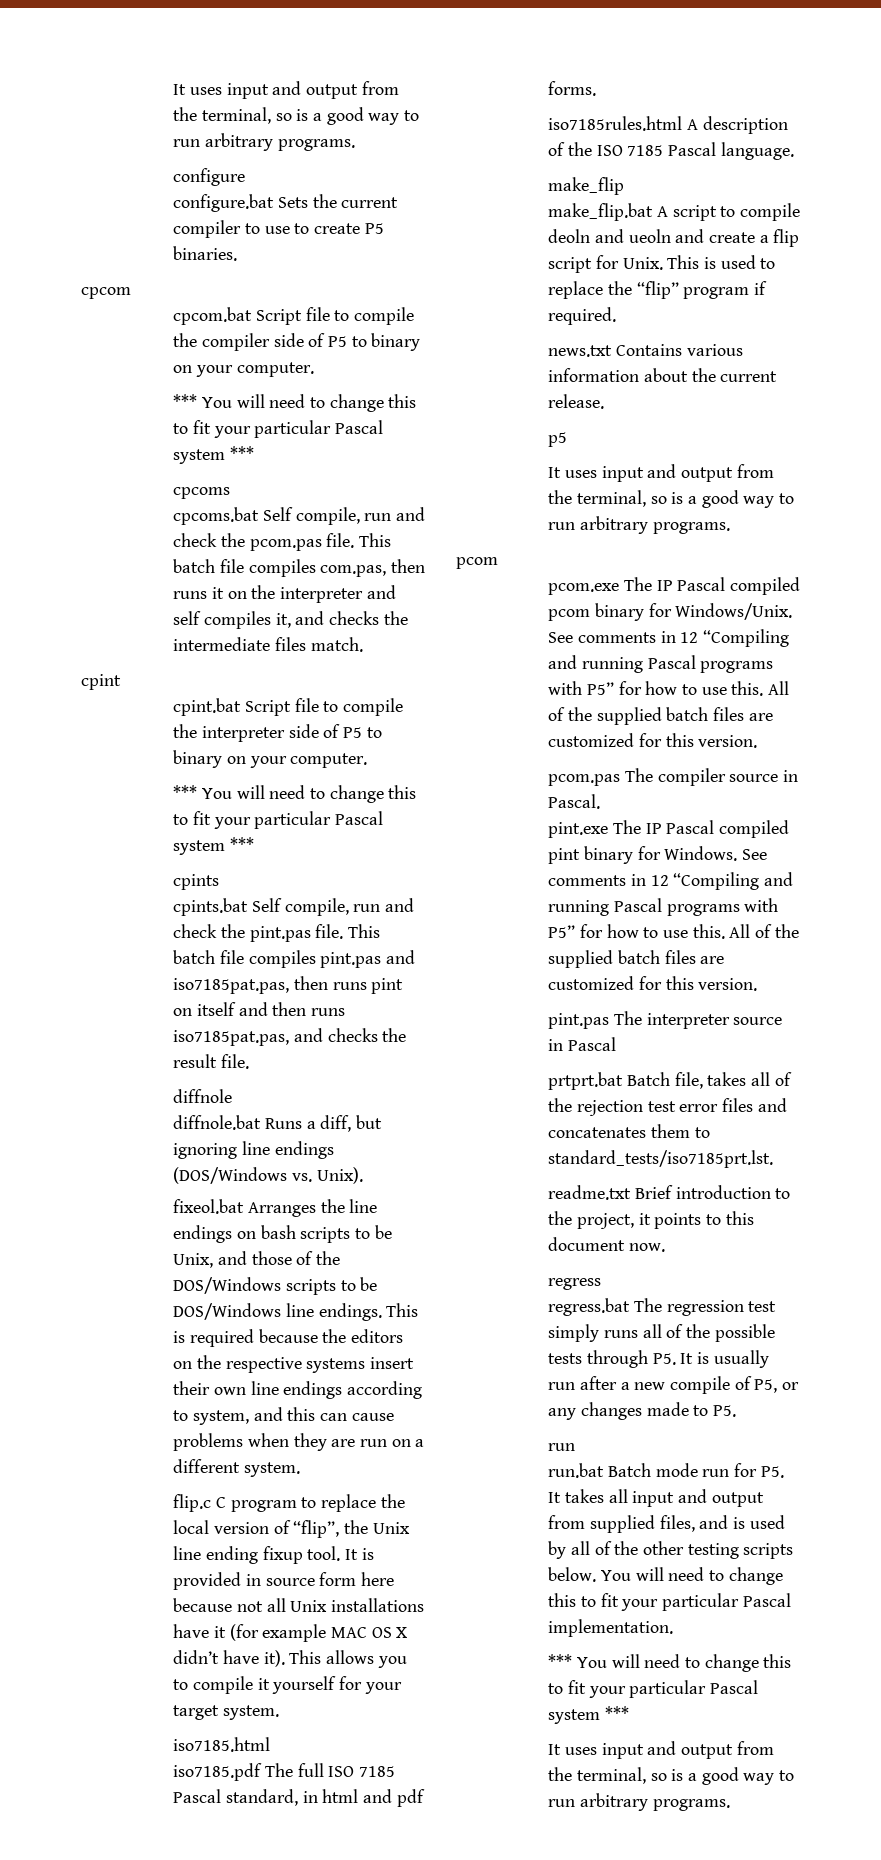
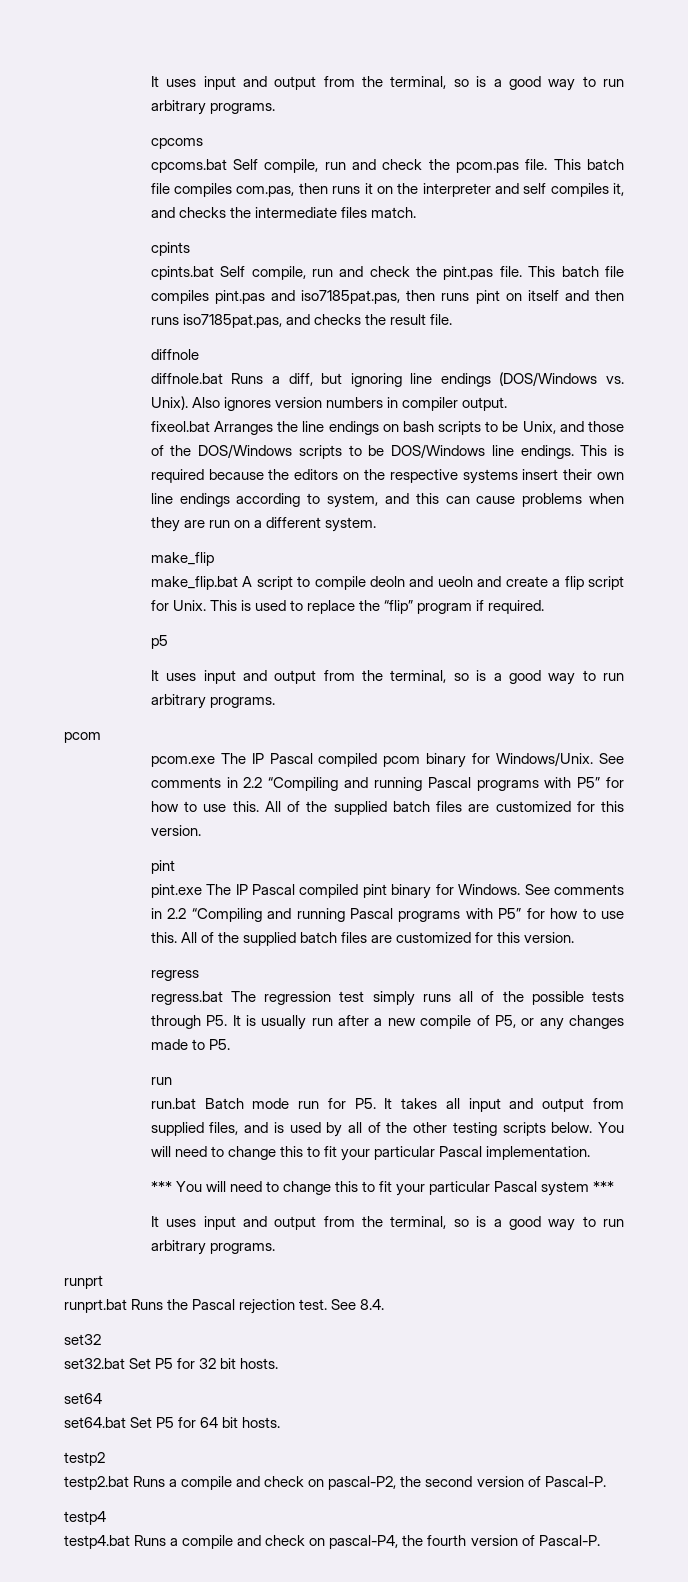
- configure
- configure.bat Sets the current compiler to use to create P5 binaries.
- cpcom
- cpcom.bat Script file to compile the compiler side of P5 to binary on your computer.
- *** You will need to change this to fit your particular Pascal system ***
- cpint
- cpint.bat Script file to compile the interpreter side of P5 to binary on your computer.
- *** You will need to change this to fit your particular Pascal system ***
+ Also ignores version numbers in compiler output.
- flip.c C program to replace the local version of “flip”, the Unix line ending fixup tool. It is provided in source form here because not all Unix installations have it (for example MAC OS X didn’t have it). This allows you to compile it yourself for your target system.
- iso7185.html
- iso7185.pdf The full ISO 7185 Pascal standard, in html and pdf forms.
- iso7185rules.html A description of the ISO 7185 Pascal language.
- news.txt Contains various information about the current release.
- pcom.exe The IP Pascal compiled pcom binary for Windows/Unix. See comments in 12 “Compiling and running Pascal programs with P5” for how to use this. All of the supplied batch files are customized for this version.
- pcom.pas The compiler source in Pascal.
+ pcom.exe The IP Pascal compiled pcom binary for Windows/Unix. See comments in 2.2 “Compiling and running Pascal programs with P5” for how to use this. All of the supplied batch files are customized for this version.
+ pint
- pint.exe The IP Pascal compiled pint binary for Windows. See comments in 12 “Compiling and running Pascal programs with P5” for how to use this.
+ pint.exe The IP Pascal compiled pint binary for Windows. See comments in 2.2 “Compiling and running Pascal programs with P5” for how to use this.
- pint.pas The interpreter source in Pascal
- prtprt.bat Batch file, takes all of the rejection test error files and concatenates them to standard_tests/iso7185prt.lst.
- readme.txt Brief introduction to the project, it points to this document now.
+ runprt
+ runprt.bat Runs the Pascal rejection test. See 8.4.
+ set32
+ set32.bat Set P5 for 32 bit hosts.
+ set64
+ set64.bat Set P5 for 64 bit hosts.
+ testp2
+ testp2.bat Runs a compile and check on pascal-P2, the second version of Pascal-P.
+ testp4
+ testp4.bat Runs a compile and check on pascal-P4, the fourth version of Pascal-P.

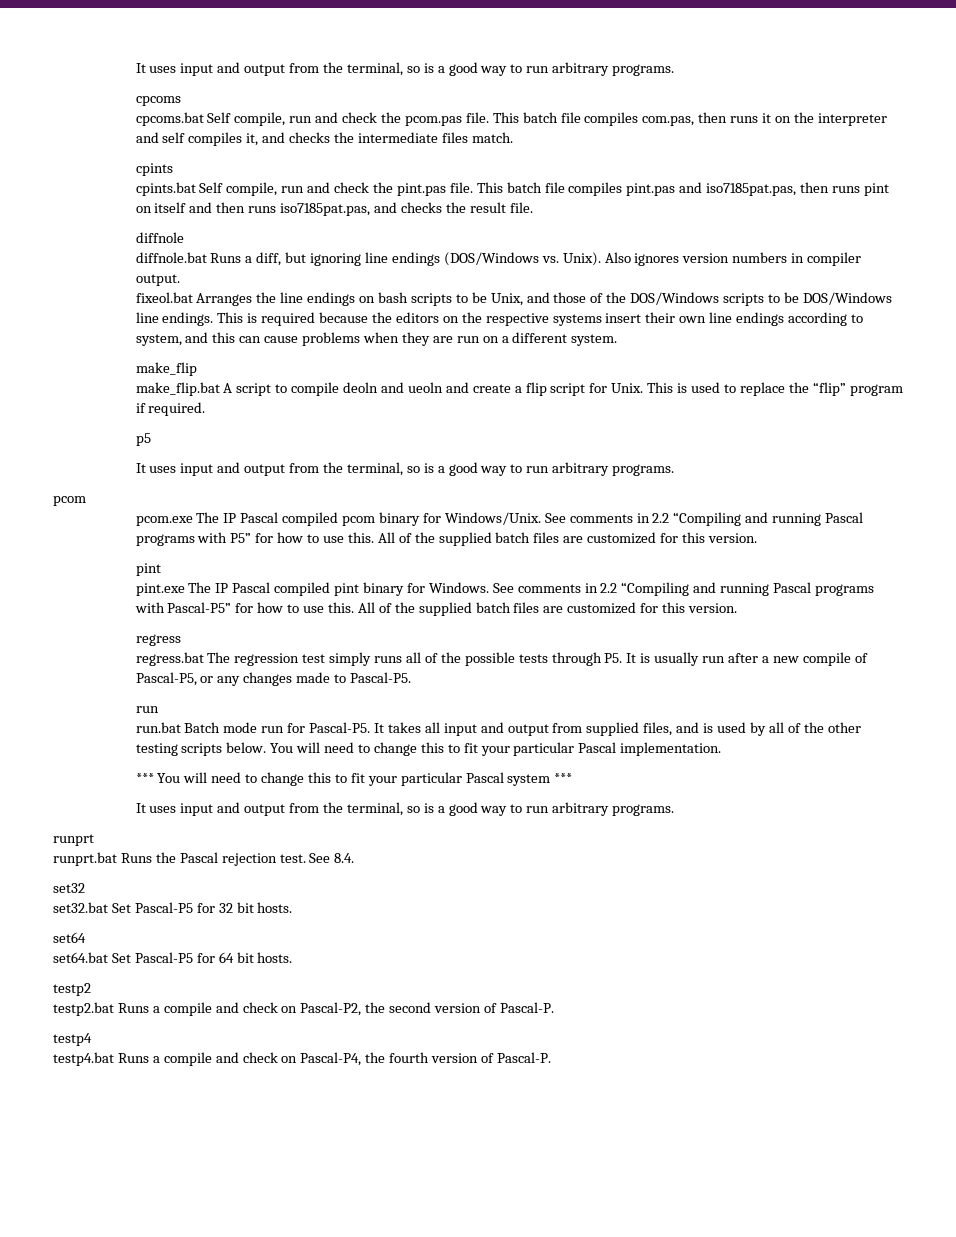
- pint.exe The IP Pascal compiled pint binary for Windows. See comments in 2.2 “Compiling and running Pascal programs with P5” for how to use this.
+ pint.exe The IP Pascal compiled pint binary for Windows. See comments in 2.2 “Compiling and running Pascal programs with Pascal-P5” for how to use this.
- regress.bat The regression test simply runs all of the possible tests through P5. It is usually run after a new compile of P5, or any changes made to P5.
+ regress.bat The regression test simply runs all of the possible tests through P5. It is usually run after a new compile of Pascal-P5, or any changes made to Pascal-P5.
- run.bat Batch mode run for P5. It takes all input and output from supplied files, and is used by all of the other testing scripts below.
+ run.bat Batch mode run for Pascal-P5. It takes all input and output from supplied files, and is used by all of the other testing scripts below.
- set32.bat Set P5 for 32 bit hosts.
+ set32.bat Set Pascal-P5 for 32 bit hosts.
- set64.bat Set P5 for 64 bit hosts.
+ set64.bat Set Pascal-P5 for 64 bit hosts.
- testp2.bat Runs a compile and check on pascal-P2, the second version of Pascal-P.
+ testp2.bat Runs a compile and check on Pascal-P2, the second version of Pascal-P.
- testp4.bat Runs a compile and check on pascal-P4, the fourth version of Pascal-P.
+ testp4.bat Runs a compile and check on Pascal-P4, the fourth version of Pascal-P.

